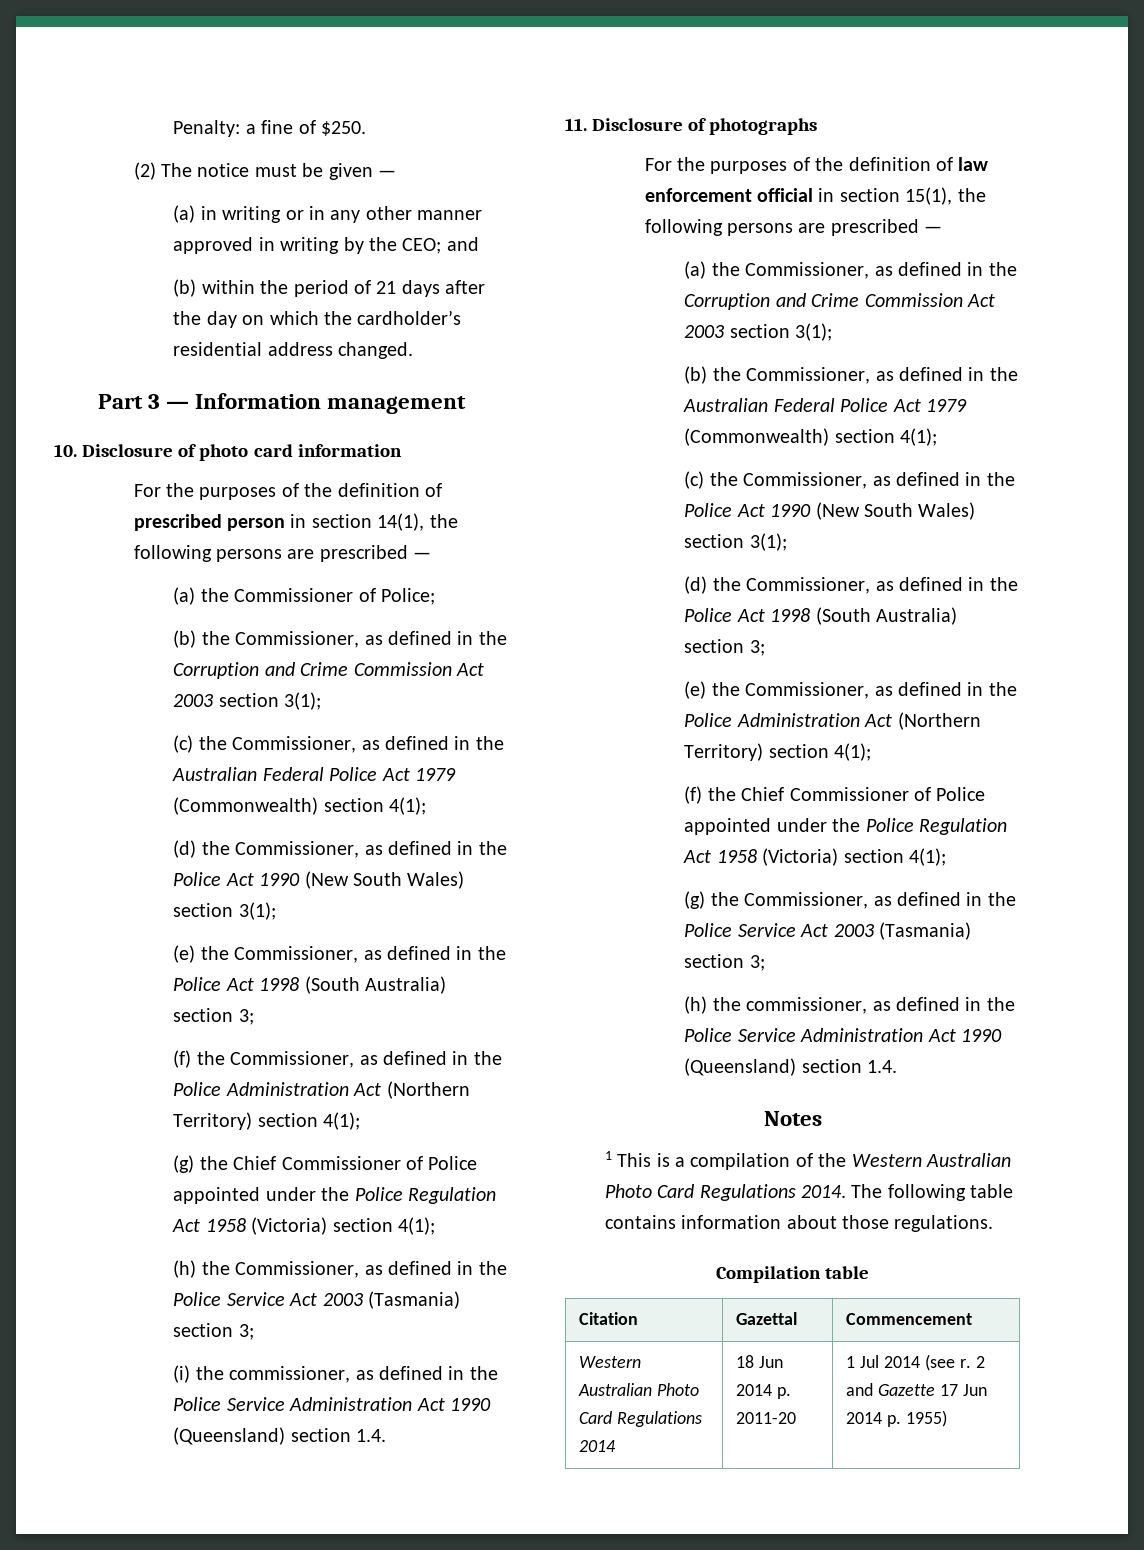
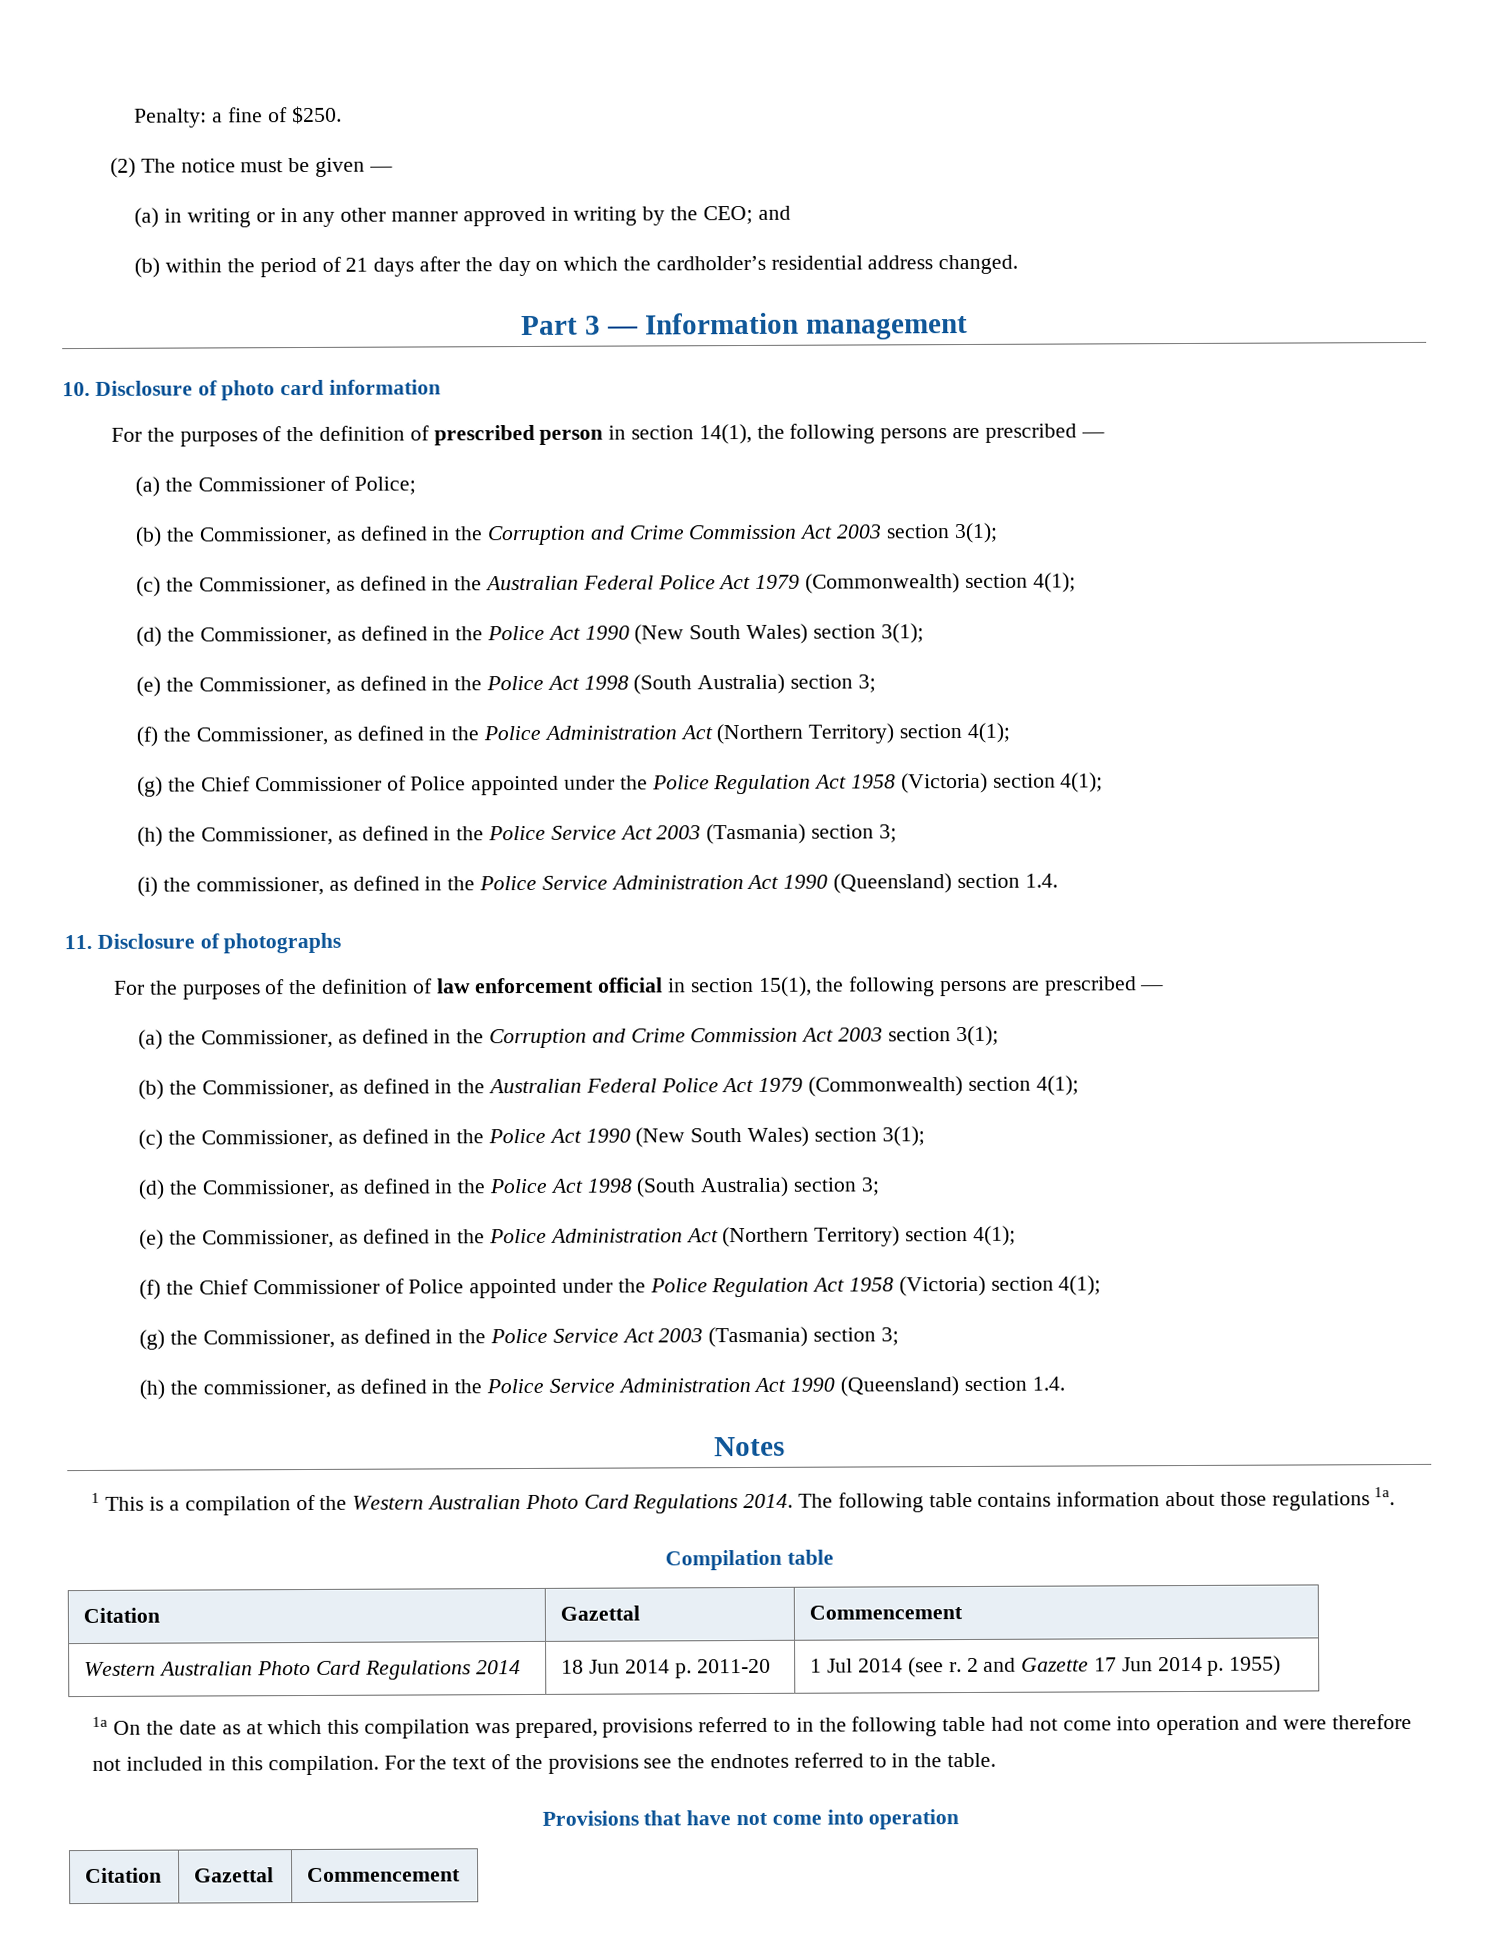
- The following table contains information about those regulations.
+ The following table contains information about those regulations 1a.
+ 1a On the date as at which this compilation was prepared, provisions referred to in the following table had not come into operation and were therefore not included in this compilation. For the text of the provisions see the endnotes referred to in the table.
+ Provisions that have not come into operation
+ Citation | Gazettal | Commencement

